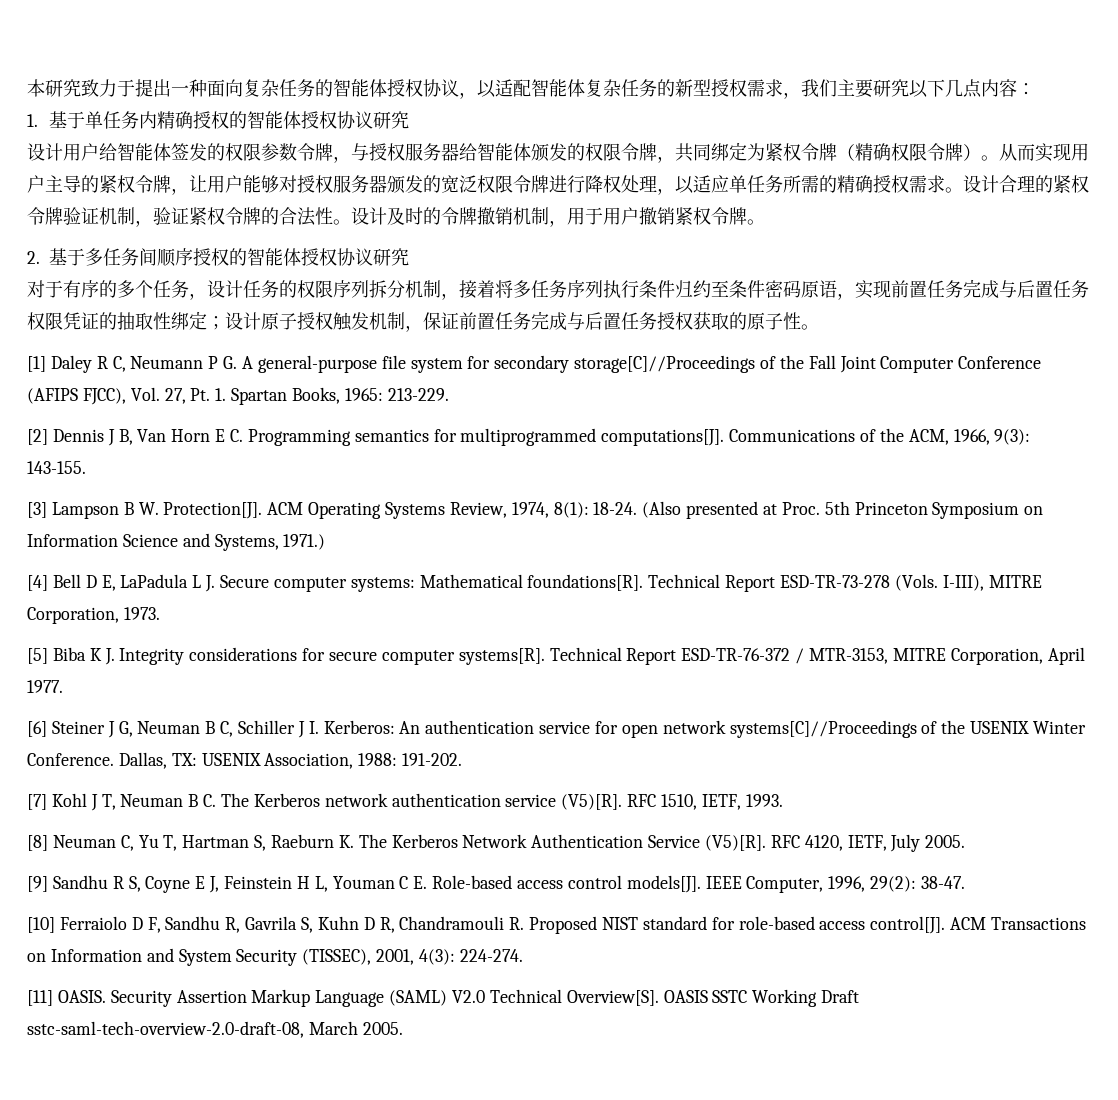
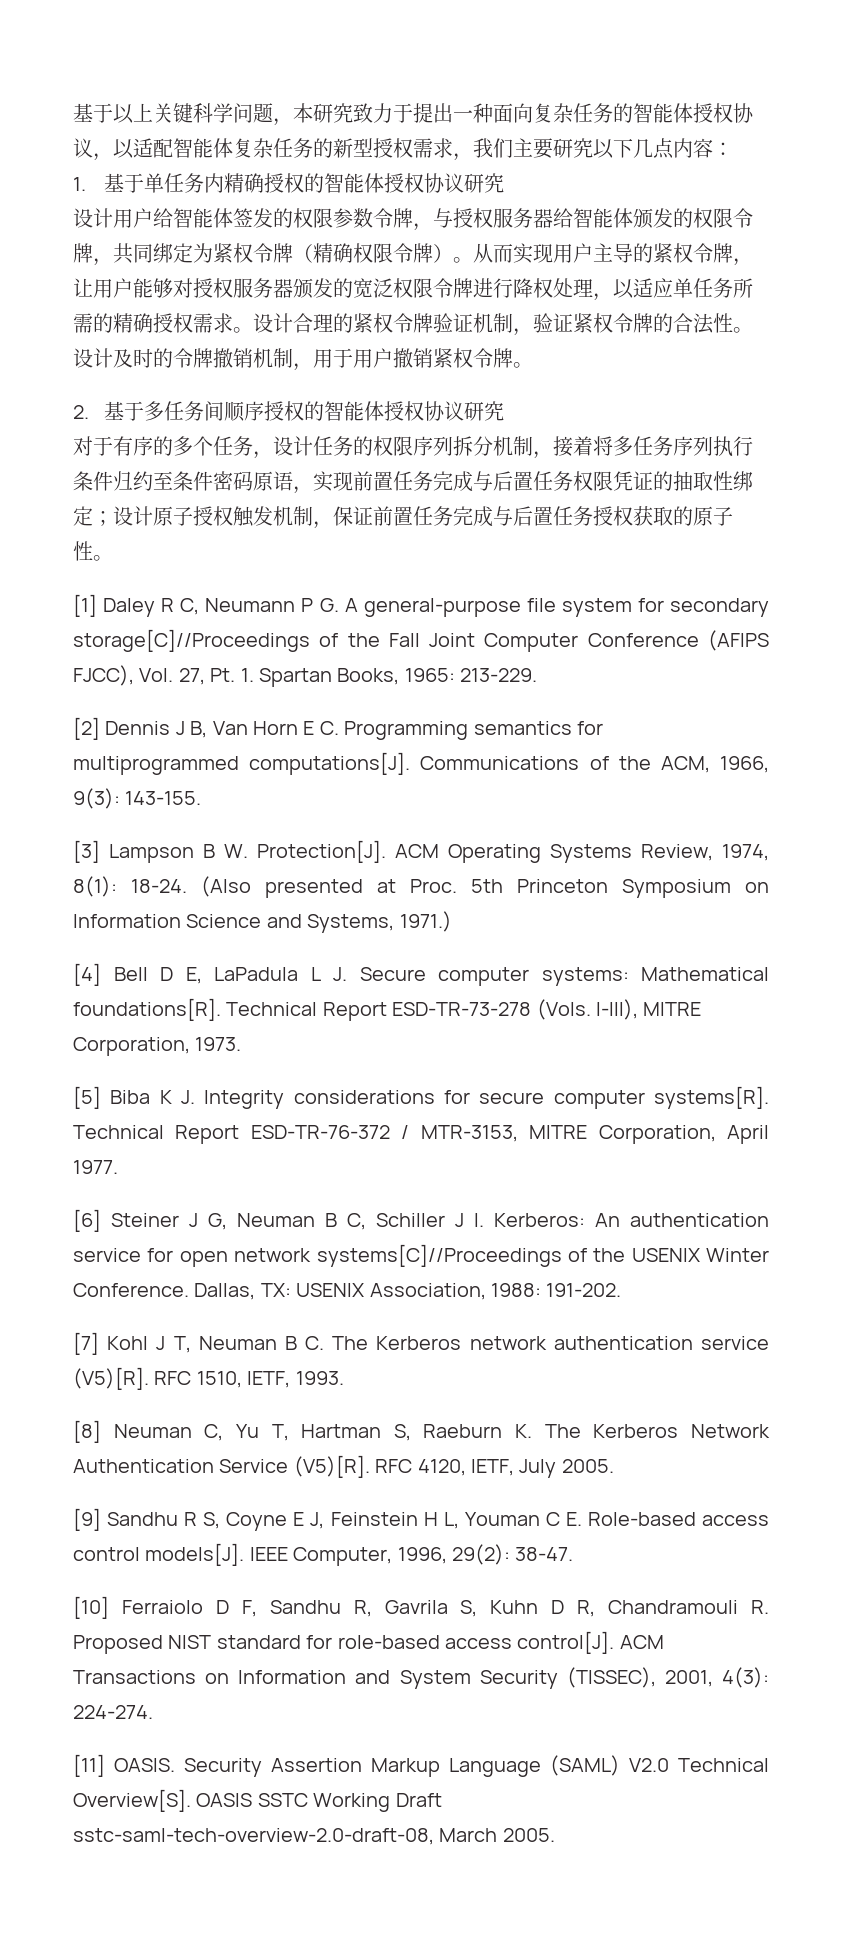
- 本研究致力于提出一种面向复杂任务的智能体授权协议，以适配智能体复杂任务的新型授权需求，我们主要研究以下几点内容：
+ 基于以上关键科学问题，本研究致力于提出一种面向复杂任务的智能体授权协议，以适配智能体复杂任务的新型授权需求，我们主要研究以下几点内容：

